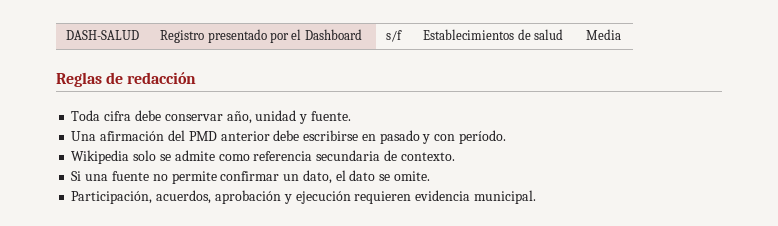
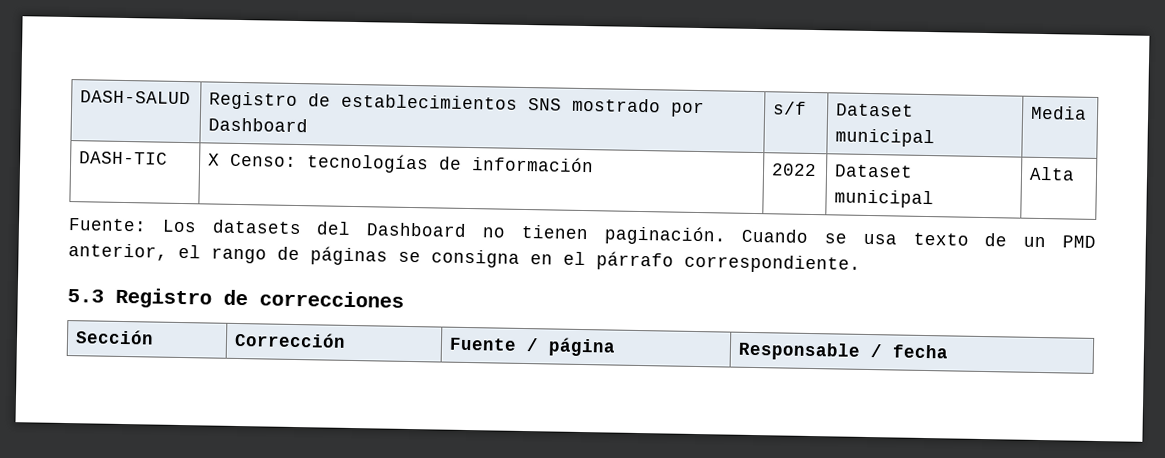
- DASH-SALUD | Registro presentado por el Dashboard | s/f | Establecimientos de salud | Media
- Reglas de redacción
- Toda cifra debe conservar año, unidad y fuente.
- Una afirmación del PMD anterior debe escribirse en pasado y con período.
- Wikipedia solo se admite como referencia secundaria de contexto.
- Si una fuente no permite confirmar un dato, el dato se omite.
- Participación, acuerdos, aprobación y ejecución requieren evidencia municipal.
+ DASH-SALUD | Registro de establecimientos SNS mostrado por Dashboard | s/f | Dataset municipal | Media
+ DASH-TIC | X Censo: tecnologías de información | 2022 | Dataset municipal | Alta
+ Fuente: Los datasets del Dashboard no tienen paginación. Cuando se usa texto de un PMD anterior, el rango de páginas se consigna en el párrafo correspondiente.
+ 5.3 Registro de correcciones
+ Sección | Corrección | Fuente / página | Responsable / fecha

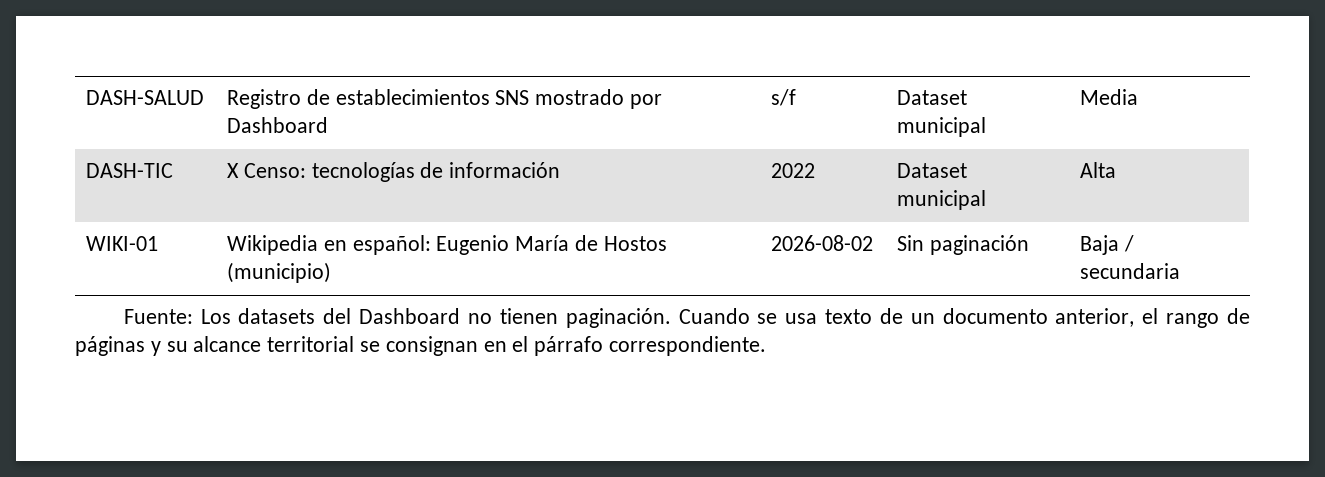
+ WIKI-01 | Wikipedia en español: Eugenio María de Hostos (municipio) | 2026-08-02 | Sin paginación | Baja / secundaria
- Cuando se usa texto de un PMD anterior, el rango de páginas se consigna en el párrafo correspondiente.
- 5.3 Registro de correcciones
- Sección | Corrección | Fuente / página | Responsable / fecha
+ Cuando se usa texto de un documento anterior, el rango de páginas y su alcance territorial se consignan en el párrafo correspondiente.

